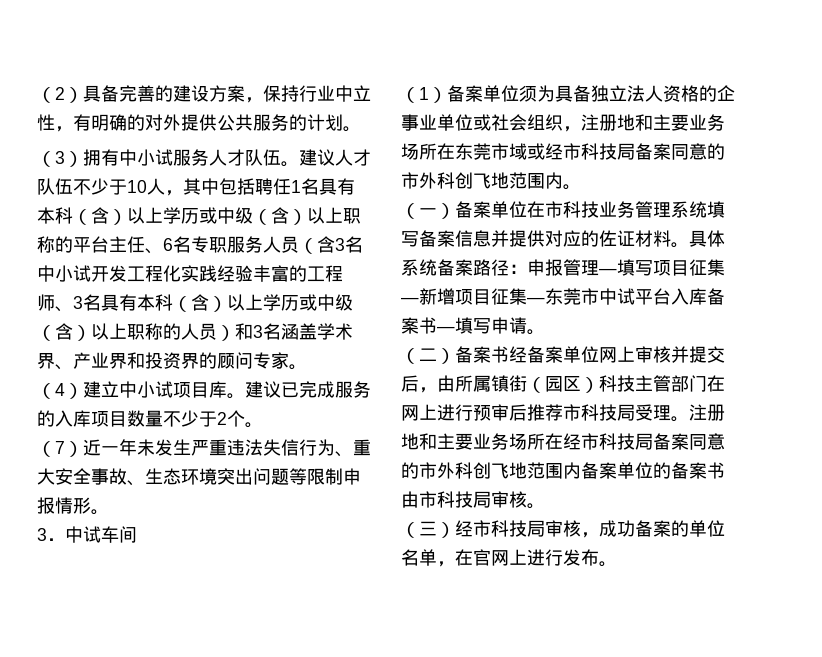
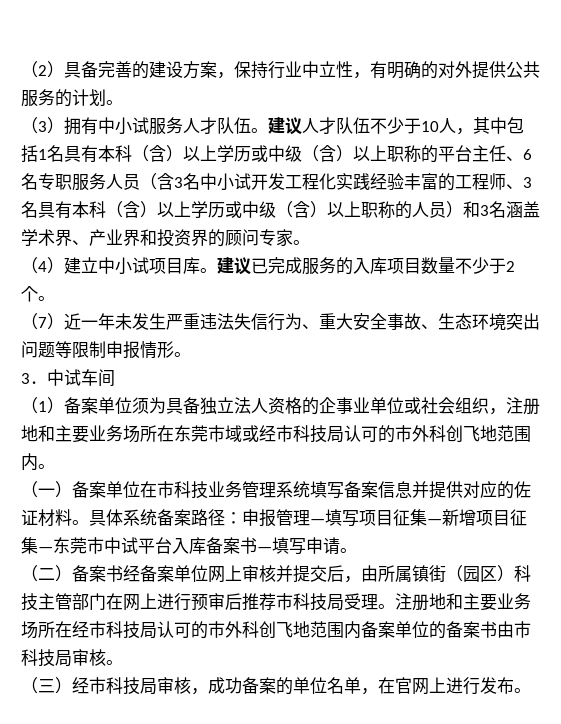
- 建议人才队伍不少于10人，其中包括聘任1名具有本科（含）以上学历或中级（含）以上职称的平台主任、6名专职服务人员（含3名中小试开发工程化实践经验丰富的工程师、3名具有本科（含）以上学历或中级（含）以上职称的人员）和3名涵盖学术界、产业界和投资界的顾问专家。
+ 建议人才队伍不少于10人，其中包括1名具有本科（含）以上学历或中级（含）以上职称的平台主任、6名专职服务人员（含3名中小试开发工程化实践经验丰富的工程师、3名具有本科（含）以上学历或中级（含）以上职称的人员）和3名涵盖学术界、产业界和投资界的顾问专家。
- （1）备案单位须为具备独立法人资格的企事业单位或社会组织，注册地和主要业务场所在东莞市域或经市科技局备案同意的市外科创飞地范围内。
+ （1）备案单位须为具备独立法人资格的企事业单位或社会组织，注册地和主要业务场所在东莞市域或经市科技局认可的市外科创飞地范围内。
- 注册地和主要业务场所在经市科技局备案同意的市外科创飞地范围内备案单位的备案书由市科技局审核。
+ 注册地和主要业务场所在经市科技局认可的市外科创飞地范围内备案单位的备案书由市科技局审核。

